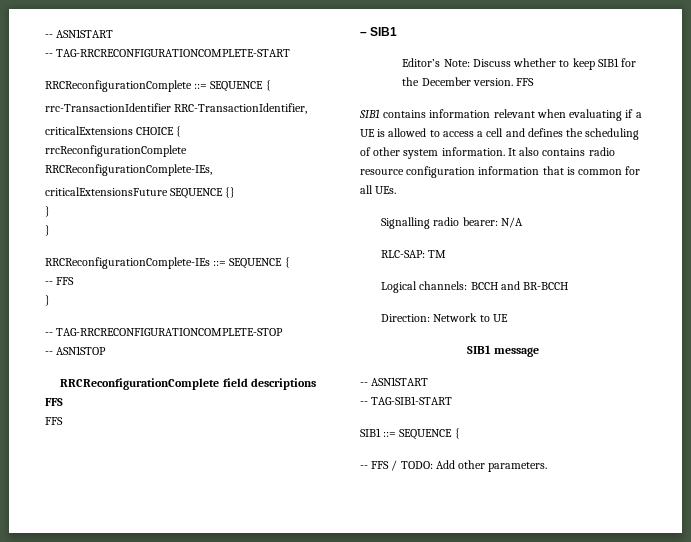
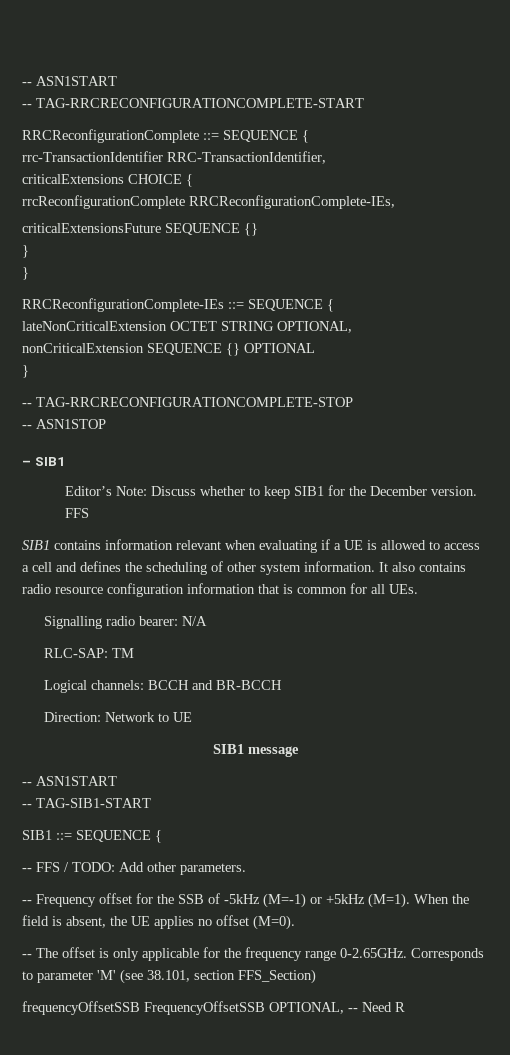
  RRCReconfigurationComplete-IEs ::= SEQUENCE {
- -- FFS
+ lateNonCriticalExtension OCTET STRING OPTIONAL,
+ nonCriticalExtension SEQUENCE {} OPTIONAL
- RRCReconfigurationComplete field descriptions
- FFS
- FFS
+ -- Frequency offset for the SSB of -5kHz (M=-1) or +5kHz (M=1). When the field is absent, the UE applies no offset (M=0).
+ -- The offset is only applicable for the frequency range 0-2.65GHz. Corresponds to parameter 'M' (see 38.101, section FFS_Section)
+ frequencyOffsetSSB FrequencyOffsetSSB OPTIONAL, -- Need R

